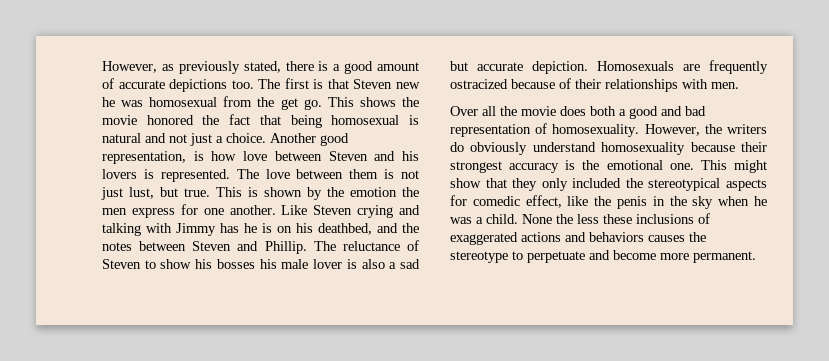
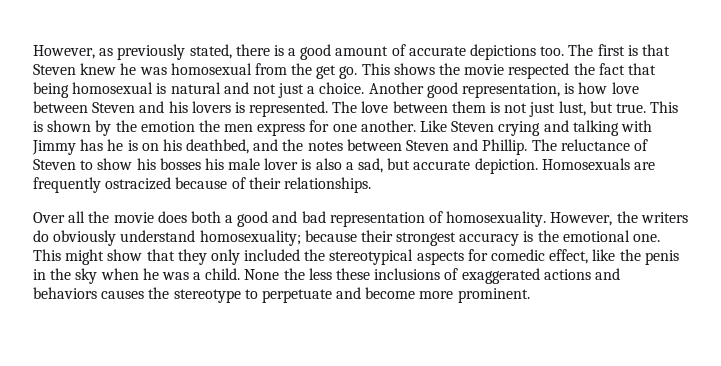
- The first is that Steven new he was homosexual from the get go.
+ The first is that Steven knew he was homosexual from the get go.
- This shows the movie honored the fact that being homosexual is natural and not just a choice.
+ This shows the movie respected the fact that being homosexual is natural and not just a choice.
- The reluctance of Steven to show his bosses his male lover is also a sad but accurate depiction.
+ The reluctance of Steven to show his bosses his male lover is also a sad, but accurate depiction.
- Homosexuals are frequently ostracized because of their relationships with men.
+ Homosexuals are frequently ostracized because of their relationships.
- However, the writers do obviously understand homosexuality because their strongest accuracy is the emotional one.
+ However, the writers do obviously understand homosexuality; because their strongest accuracy is the emotional one.
- None the less these inclusions of exaggerated actions and behaviors causes the stereotype to perpetuate and become more permanent.
+ None the less these inclusions of exaggerated actions and behaviors causes the stereotype to perpetuate and become more prominent.

